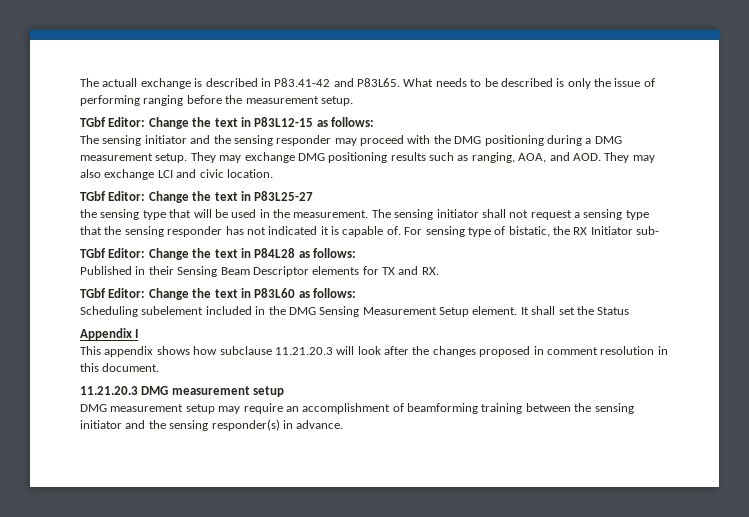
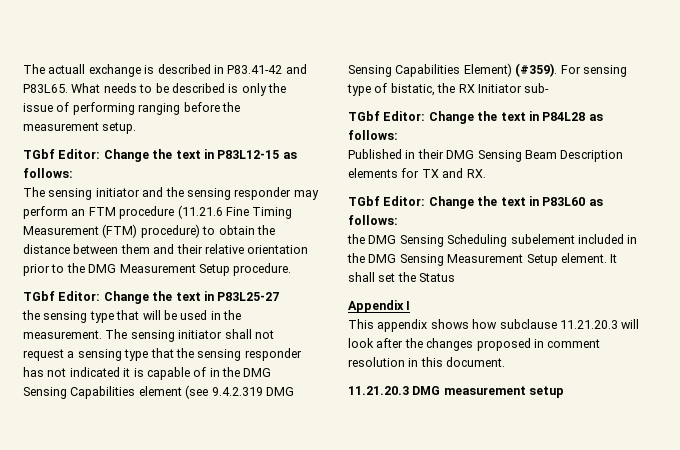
- The sensing initiator and the sensing responder may proceed with the DMG positioning during a DMG measurement setup. They may exchange DMG positioning results such as ranging, AOA, and AOD. They may also exchange LCI and civic location.
+ The sensing initiator and the sensing responder may perform an FTM procedure (11.21.6 Fine Timing Measurement (FTM) procedure) to obtain the distance between them and their relative orientation prior to the DMG Measurement Setup procedure.
- The sensing initiator shall not request a sensing type that the sensing responder has not indicated it is capable of.
+ The sensing initiator shall not request a sensing type that the sensing responder has not indicated it is capable of in the DMG Sensing Capabilities element (see 9.4.2.319 DMG Sensing Capabilities Element) (#359).
- Published in their Sensing Beam Descriptor elements for TX and RX.
+ Published in their DMG Sensing Beam Description elements for TX and RX.
- Scheduling subelement included in the DMG Sensing Measurement Setup element.
+ the DMG Sensing Scheduling subelement included in the DMG Sensing Measurement Setup element.
- DMG measurement setup may require an accomplishment of beamforming training between the sensing initiator and the sensing responder(s) in advance.

